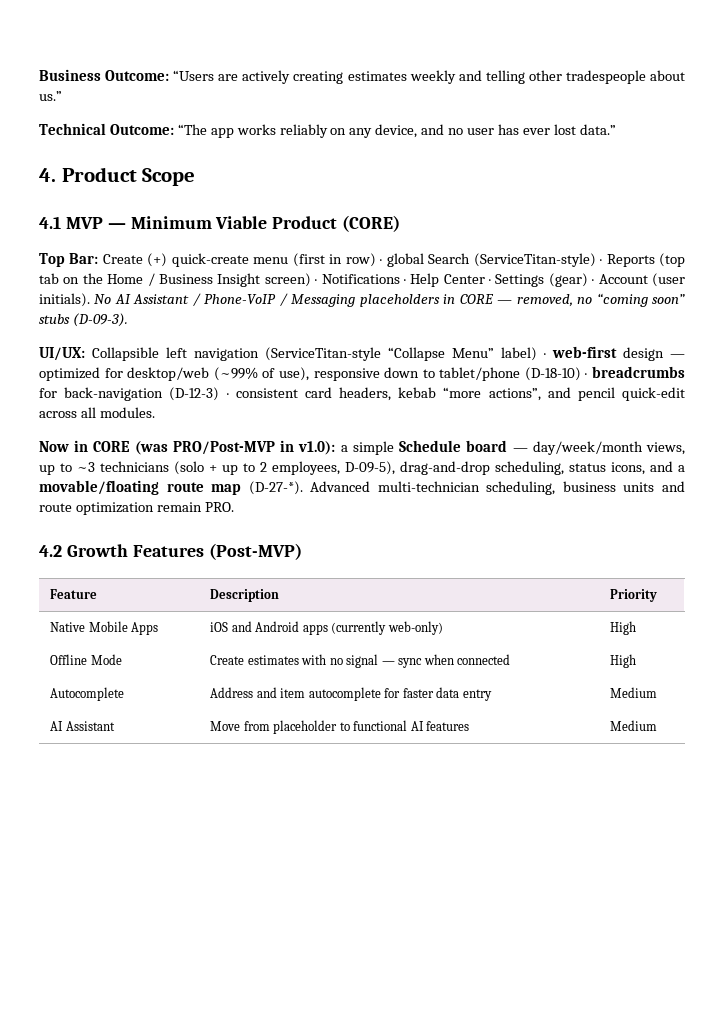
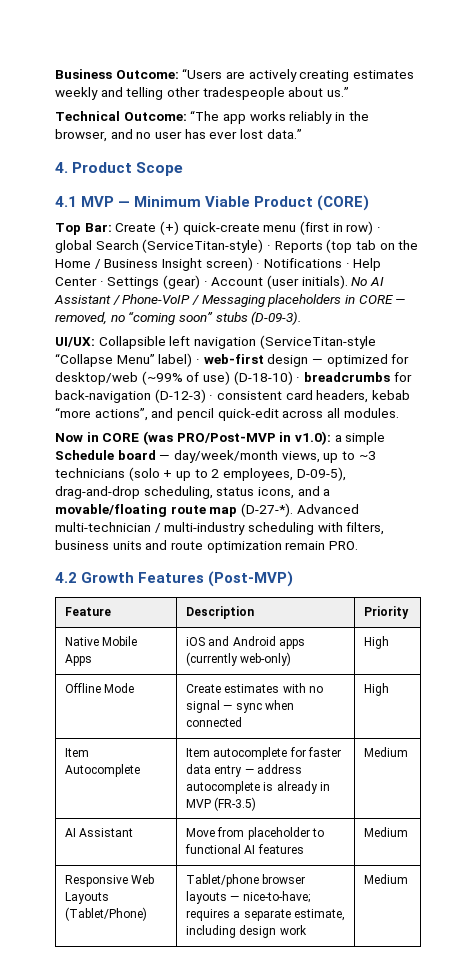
- Technical Outcome: “The app works reliably on any device, and no user has ever lost data.”
+ Technical Outcome: “The app works reliably in the browser, and no user has ever lost data.”
- UI/UX: Collapsible left navigation (ServiceTitan-style “Collapse Menu” label) · web-first design — optimized for desktop/web (~99% of use), responsive down to tablet/phone (D-18-10) · breadcrumbs for back-navigation (D-12-3) · consistent card headers, kebab “more actions”, and pencil quick-edit across all modules.
+ UI/UX: Collapsible left navigation (ServiceTitan-style “Collapse Menu” label) · web-first design — optimized for desktop/web (~99% of use) (D-18-10) · breadcrumbs for back-navigation (D-12-3) · consistent card headers, kebab “more actions”, and pencil quick-edit across all modules.
- Advanced multi-technician scheduling, business units and route optimization remain PRO.
+ Advanced multi-technician / multi-industry scheduling with filters, business units and route optimization remain PRO.
- Autocomplete | Address and item autocomplete for faster data entry | Medium
+ Item Autocomplete | Item autocomplete for faster data entry — address autocomplete is already in MVP (FR-3.5) | Medium
+ Responsive Web Layouts (Tablet/Phone) | Tablet/phone browser layouts — nice-to-have; requires a separate estimate, including design work | Medium

